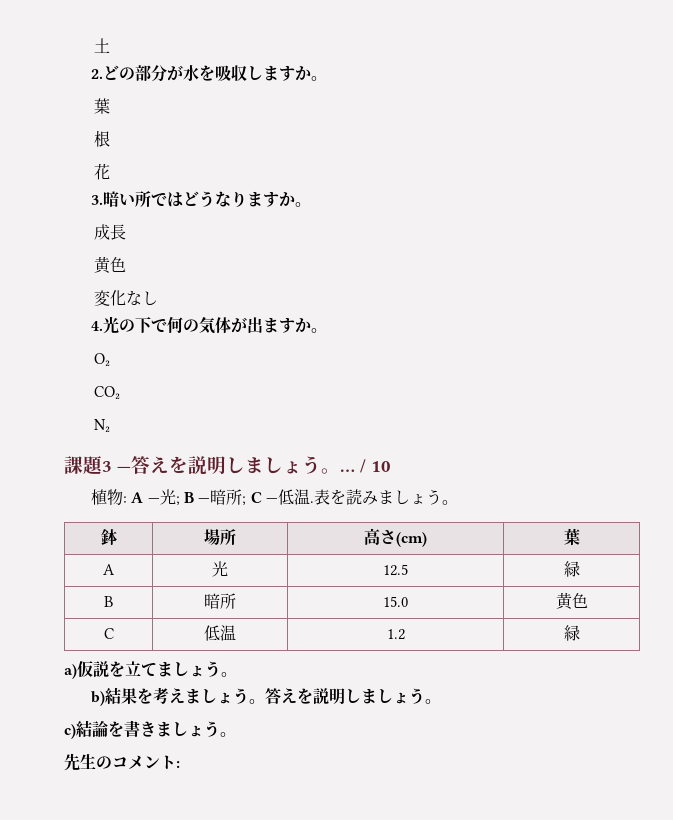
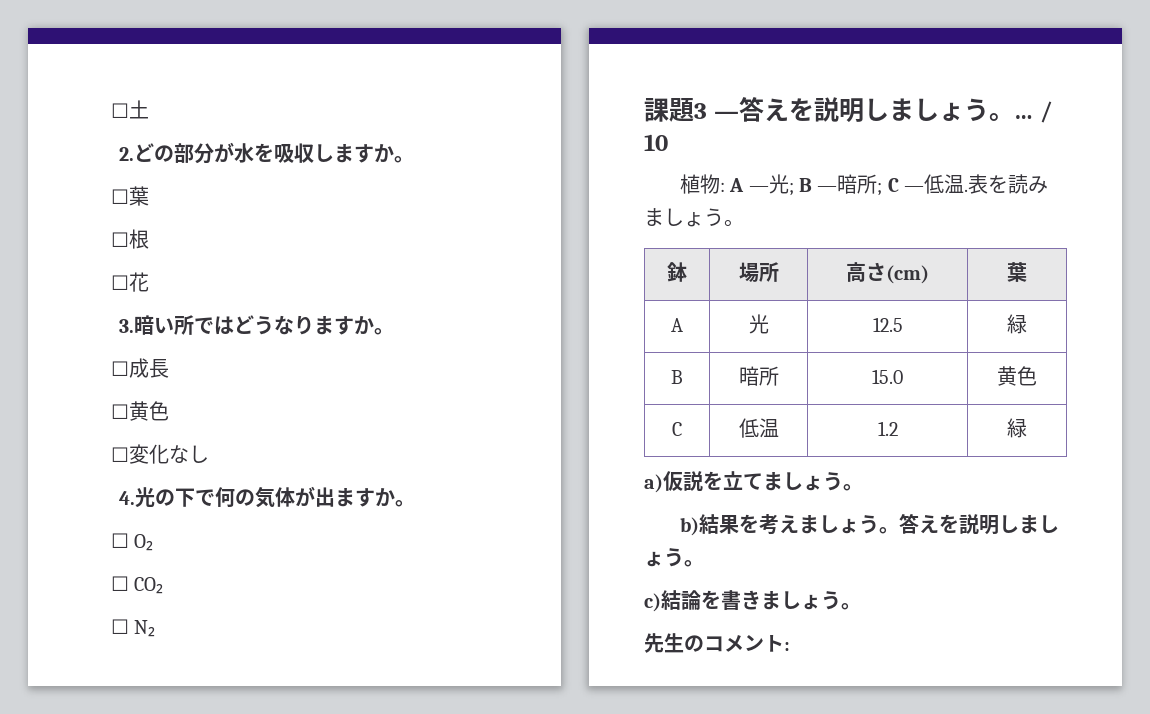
- 土
+ ☐土
  2.どの部分が水を吸収しますか。
- 葉
- 根
+ ☐葉
+ ☐根
- 花
+ ☐花
- 成長
- 黄色
- 変化なし
+ ☐成長
+ ☐黄色
+ ☐変化なし
- O₂
+ ☐ O₂
- CO₂
+ ☐ CO₂
- N₂
+ ☐ N₂

